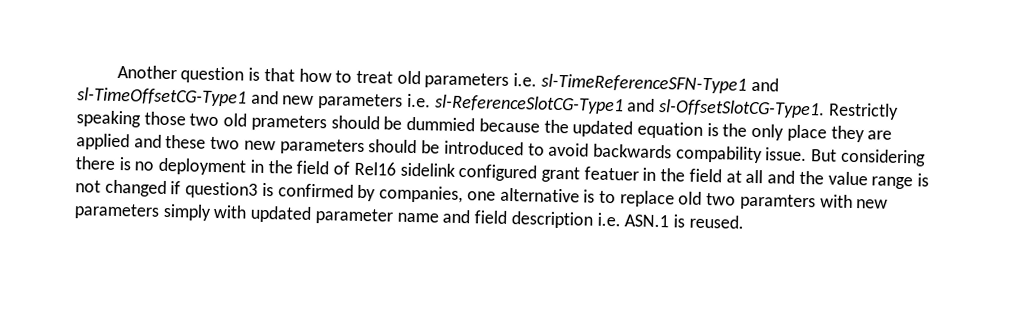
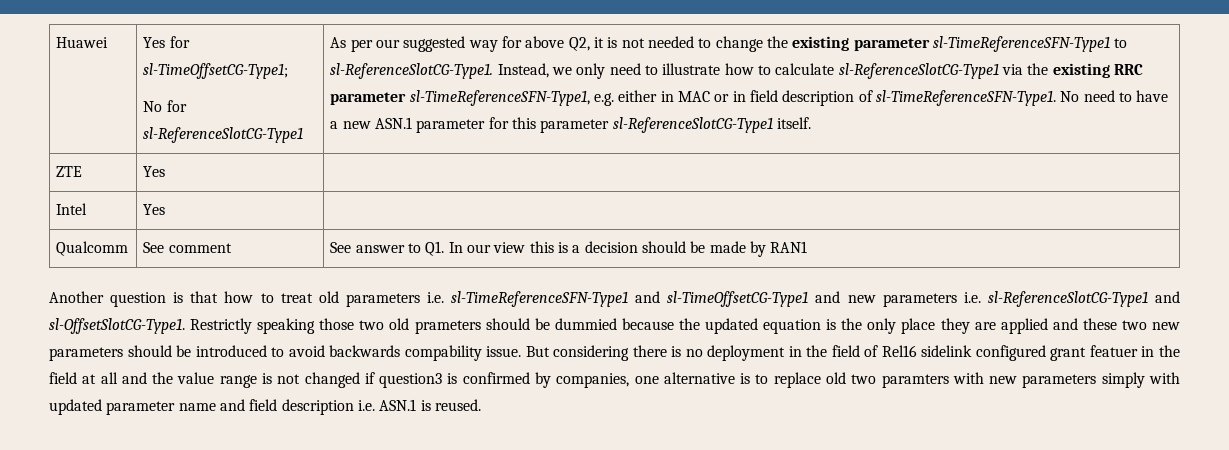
+ Huawei | Yes for sl-TimeOffsetCG-Type1;
+ No for sl-ReferenceSlotCG-Type1 | As per our suggested way for above Q2, it is not needed to change the existing parameter sl-TimeReferenceSFN-Type1 to sl-ReferenceSlotCG-Type1. Instead, we only need to illustrate how to calculate sl-ReferenceSlotCG-Type1 via the existing RRC parameter sl-TimeReferenceSFN-Type1, e.g. either in MAC or in field description of sl-TimeReferenceSFN-Type1. No need to have a new ASN.1 parameter for this parameter sl-ReferenceSlotCG-Type1 itself.
+ ZTE | Yes |
+ Intel | Yes |
+ Qualcomm | See comment | See answer to Q1. In our view this is a decision should be made by RAN1

